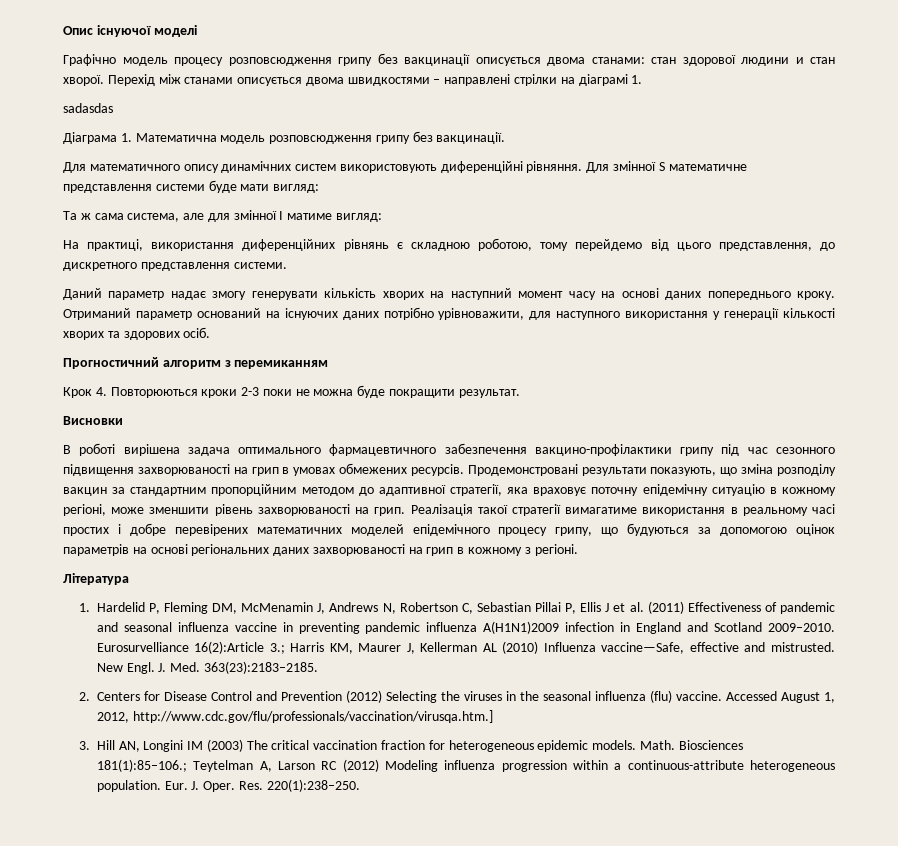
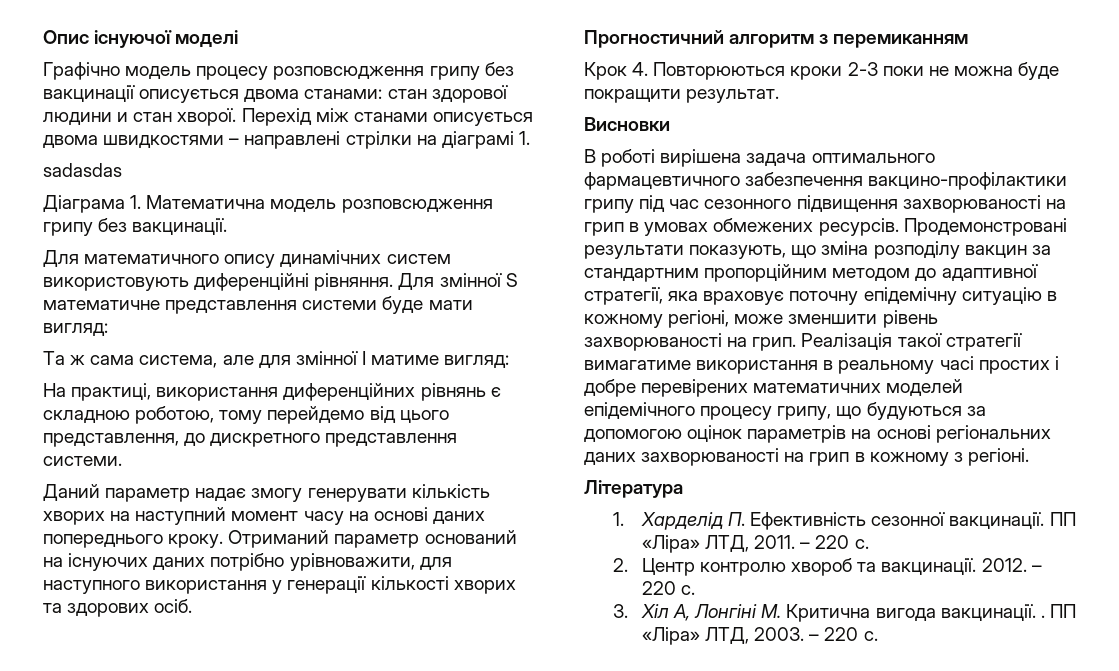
- 1. Hardelid P, Fleming DM, McMenamin J, Andrews N, Robertson C, Sebastian Pillai P, Ellis J et al. (2011) Effectiveness of pandemic and seasonal influenza vaccine in preventing pandemic influenza A(H1N1)2009 infection in England and Scotland 2009–2010. Eurosurvelliance 16(2):Article 3.; Harris KM, Maurer J, Kellerman AL (2010) Influenza vaccine—Safe, effective and mistrusted. New Engl. J. Med. 363(23):2183–2185.
- 2. Centers for Disease Control and Prevention (2012) Selecting the viruses in the seasonal influenza (flu) vaccine. Accessed August 1, 2012, http://www.cdc.gov/flu/professionals/vaccination/virusqa.htm.]
- 3. Hill AN, Longini IM (2003) The critical vaccination fraction for heterogeneous epidemic models. Math. Biosciences 181(1):85–106.; Teytelman A, Larson RC (2012) Modeling influenza progression within a continuous-attribute heterogeneous population. Eur. J. Oper. Res. 220(1):238–250.
+ 1. Харделід П. Ефективність сезонної вакцинації. ПП «Ліра» ЛТД, 2011. – 220 с.
+ 2. Центр контролю хвороб та вакцинації. 2012. – 220 с.
+ 3. Хіл А, Лонгіні М. Критична вигода вакцинації. . ПП «Ліра» ЛТД, 2003. – 220 с.

